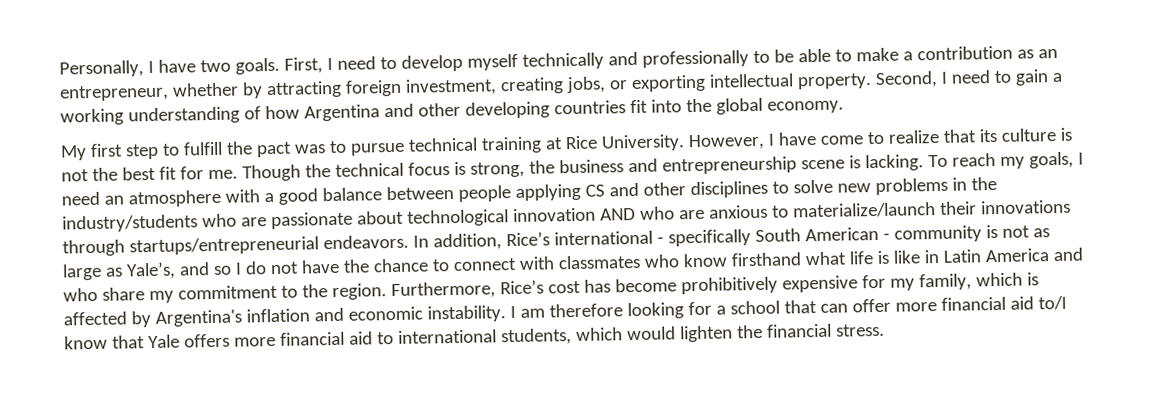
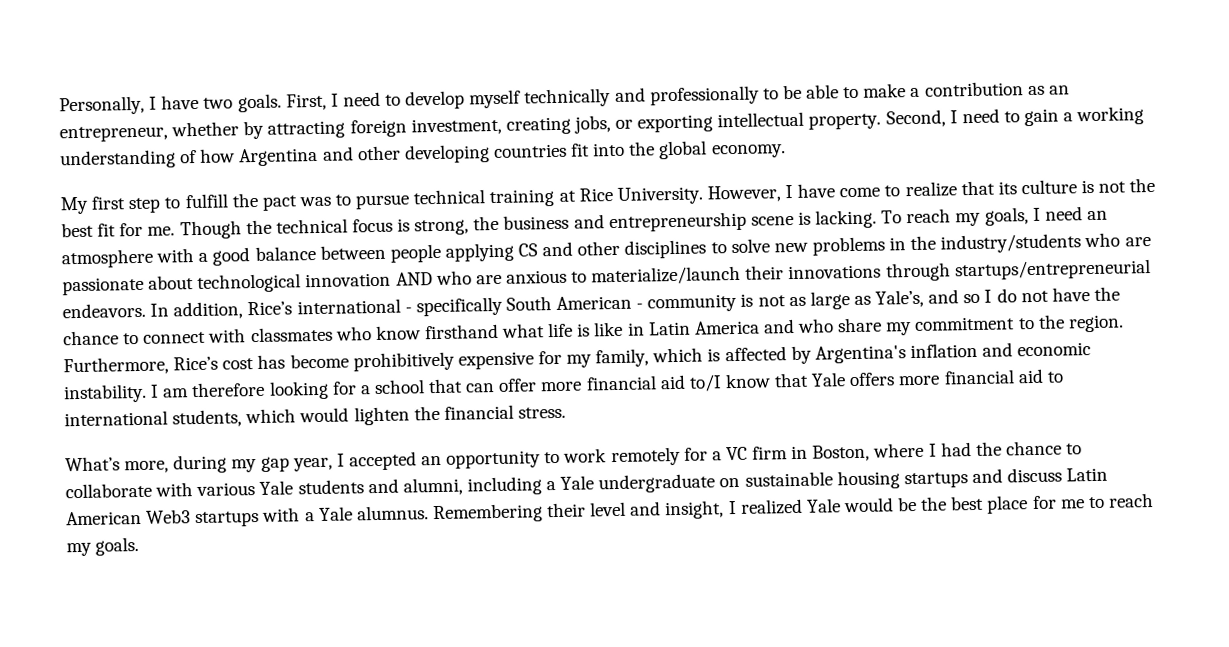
+ What’s more, during my gap year, I accepted an opportunity to work remotely for a VC firm in Boston, where I had the chance to collaborate with various Yale students and alumni, including a Yale undergraduate on sustainable housing startups and discuss Latin American Web3 startups with a Yale alumnus. Remembering their level and insight, I realized Yale would be the best place for me to reach my goals.

